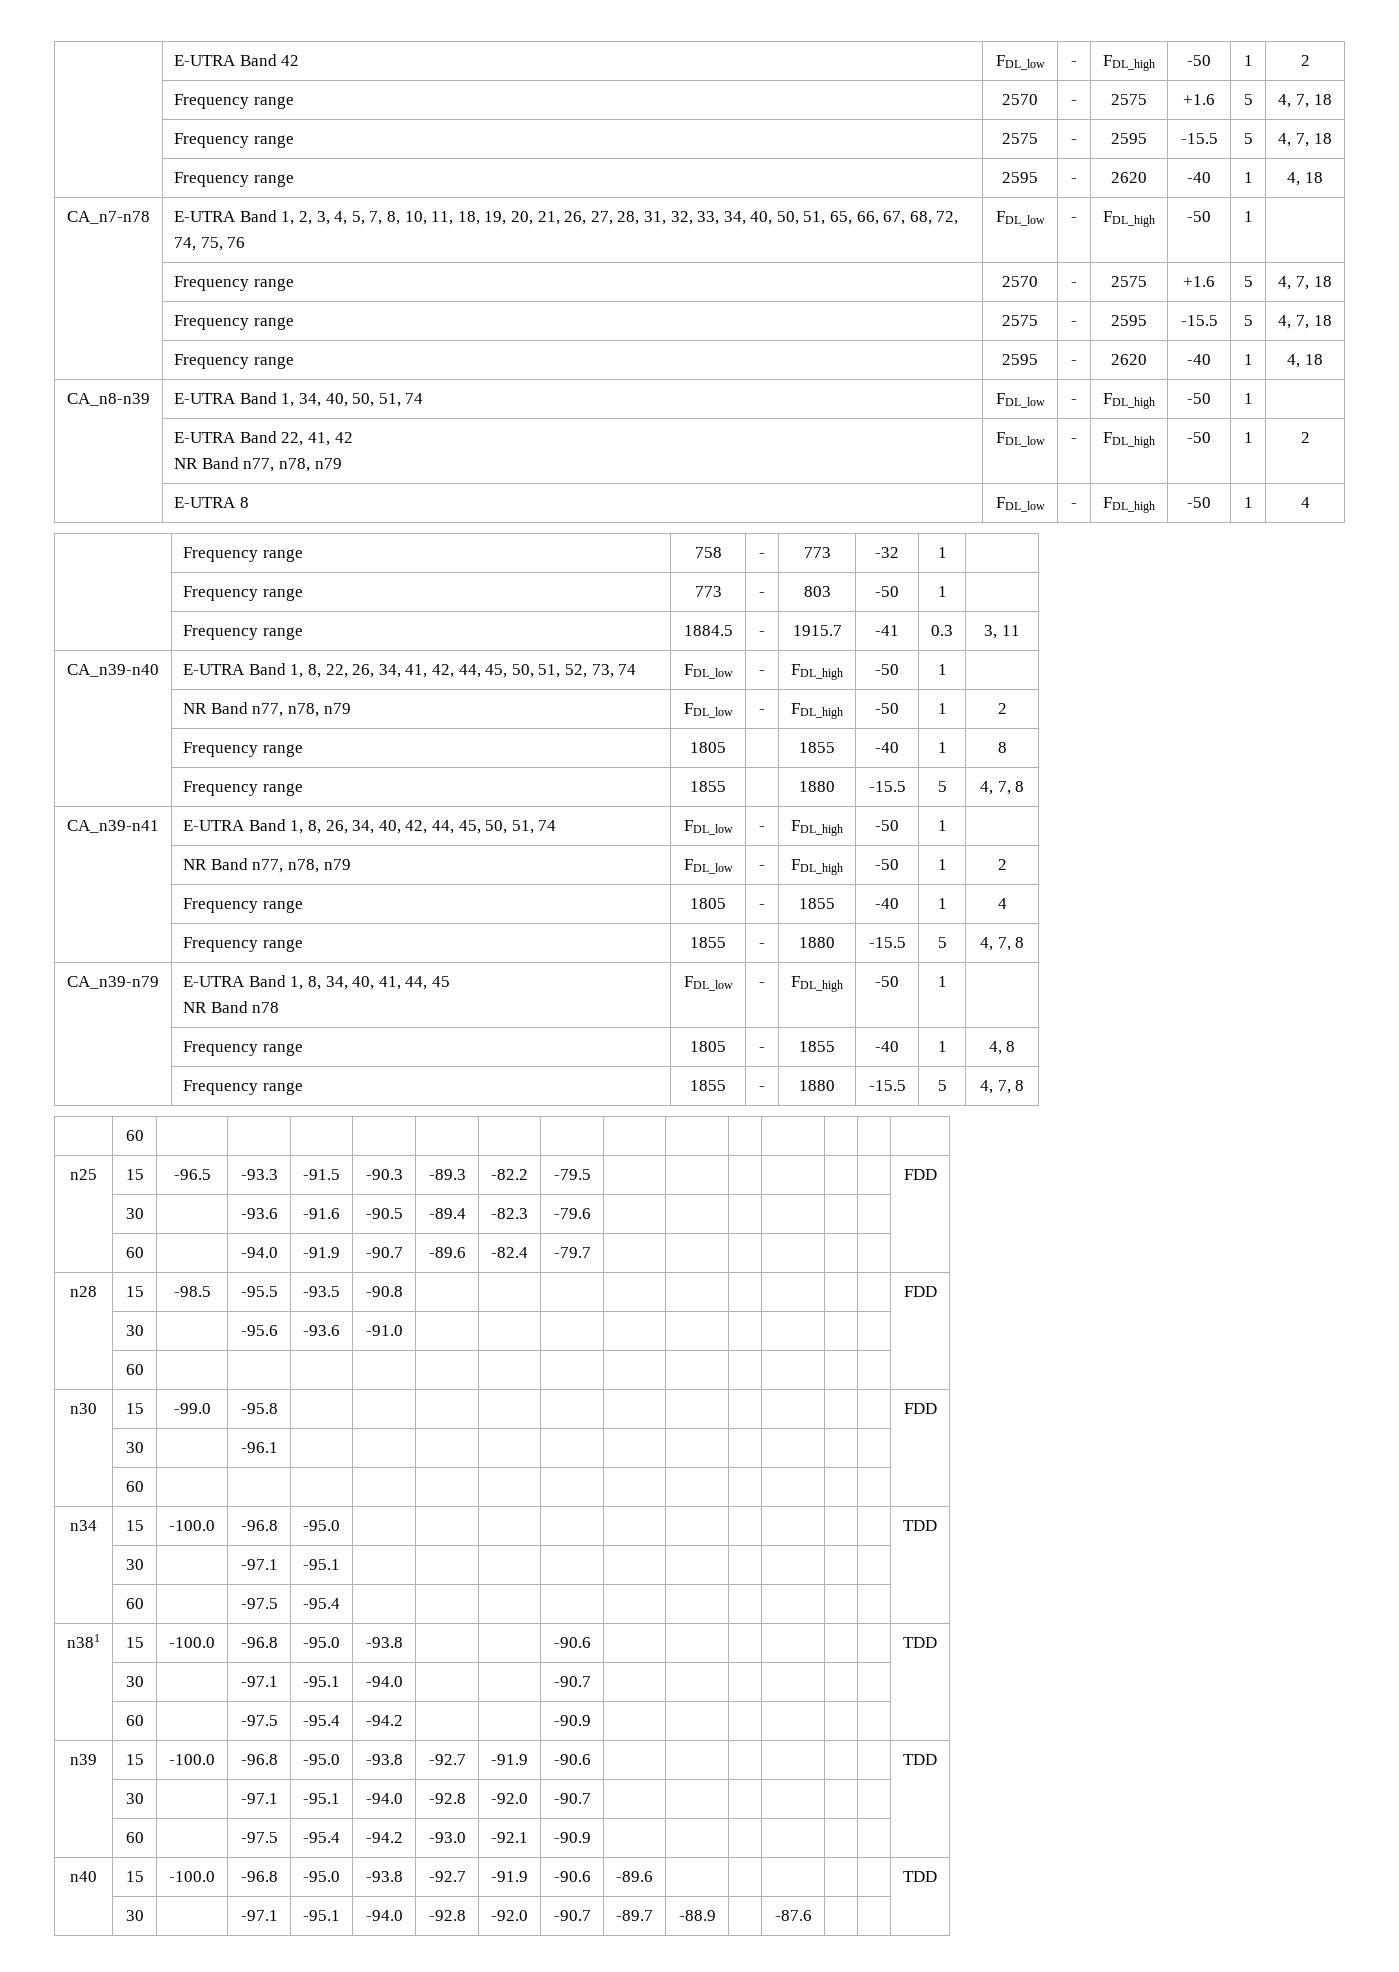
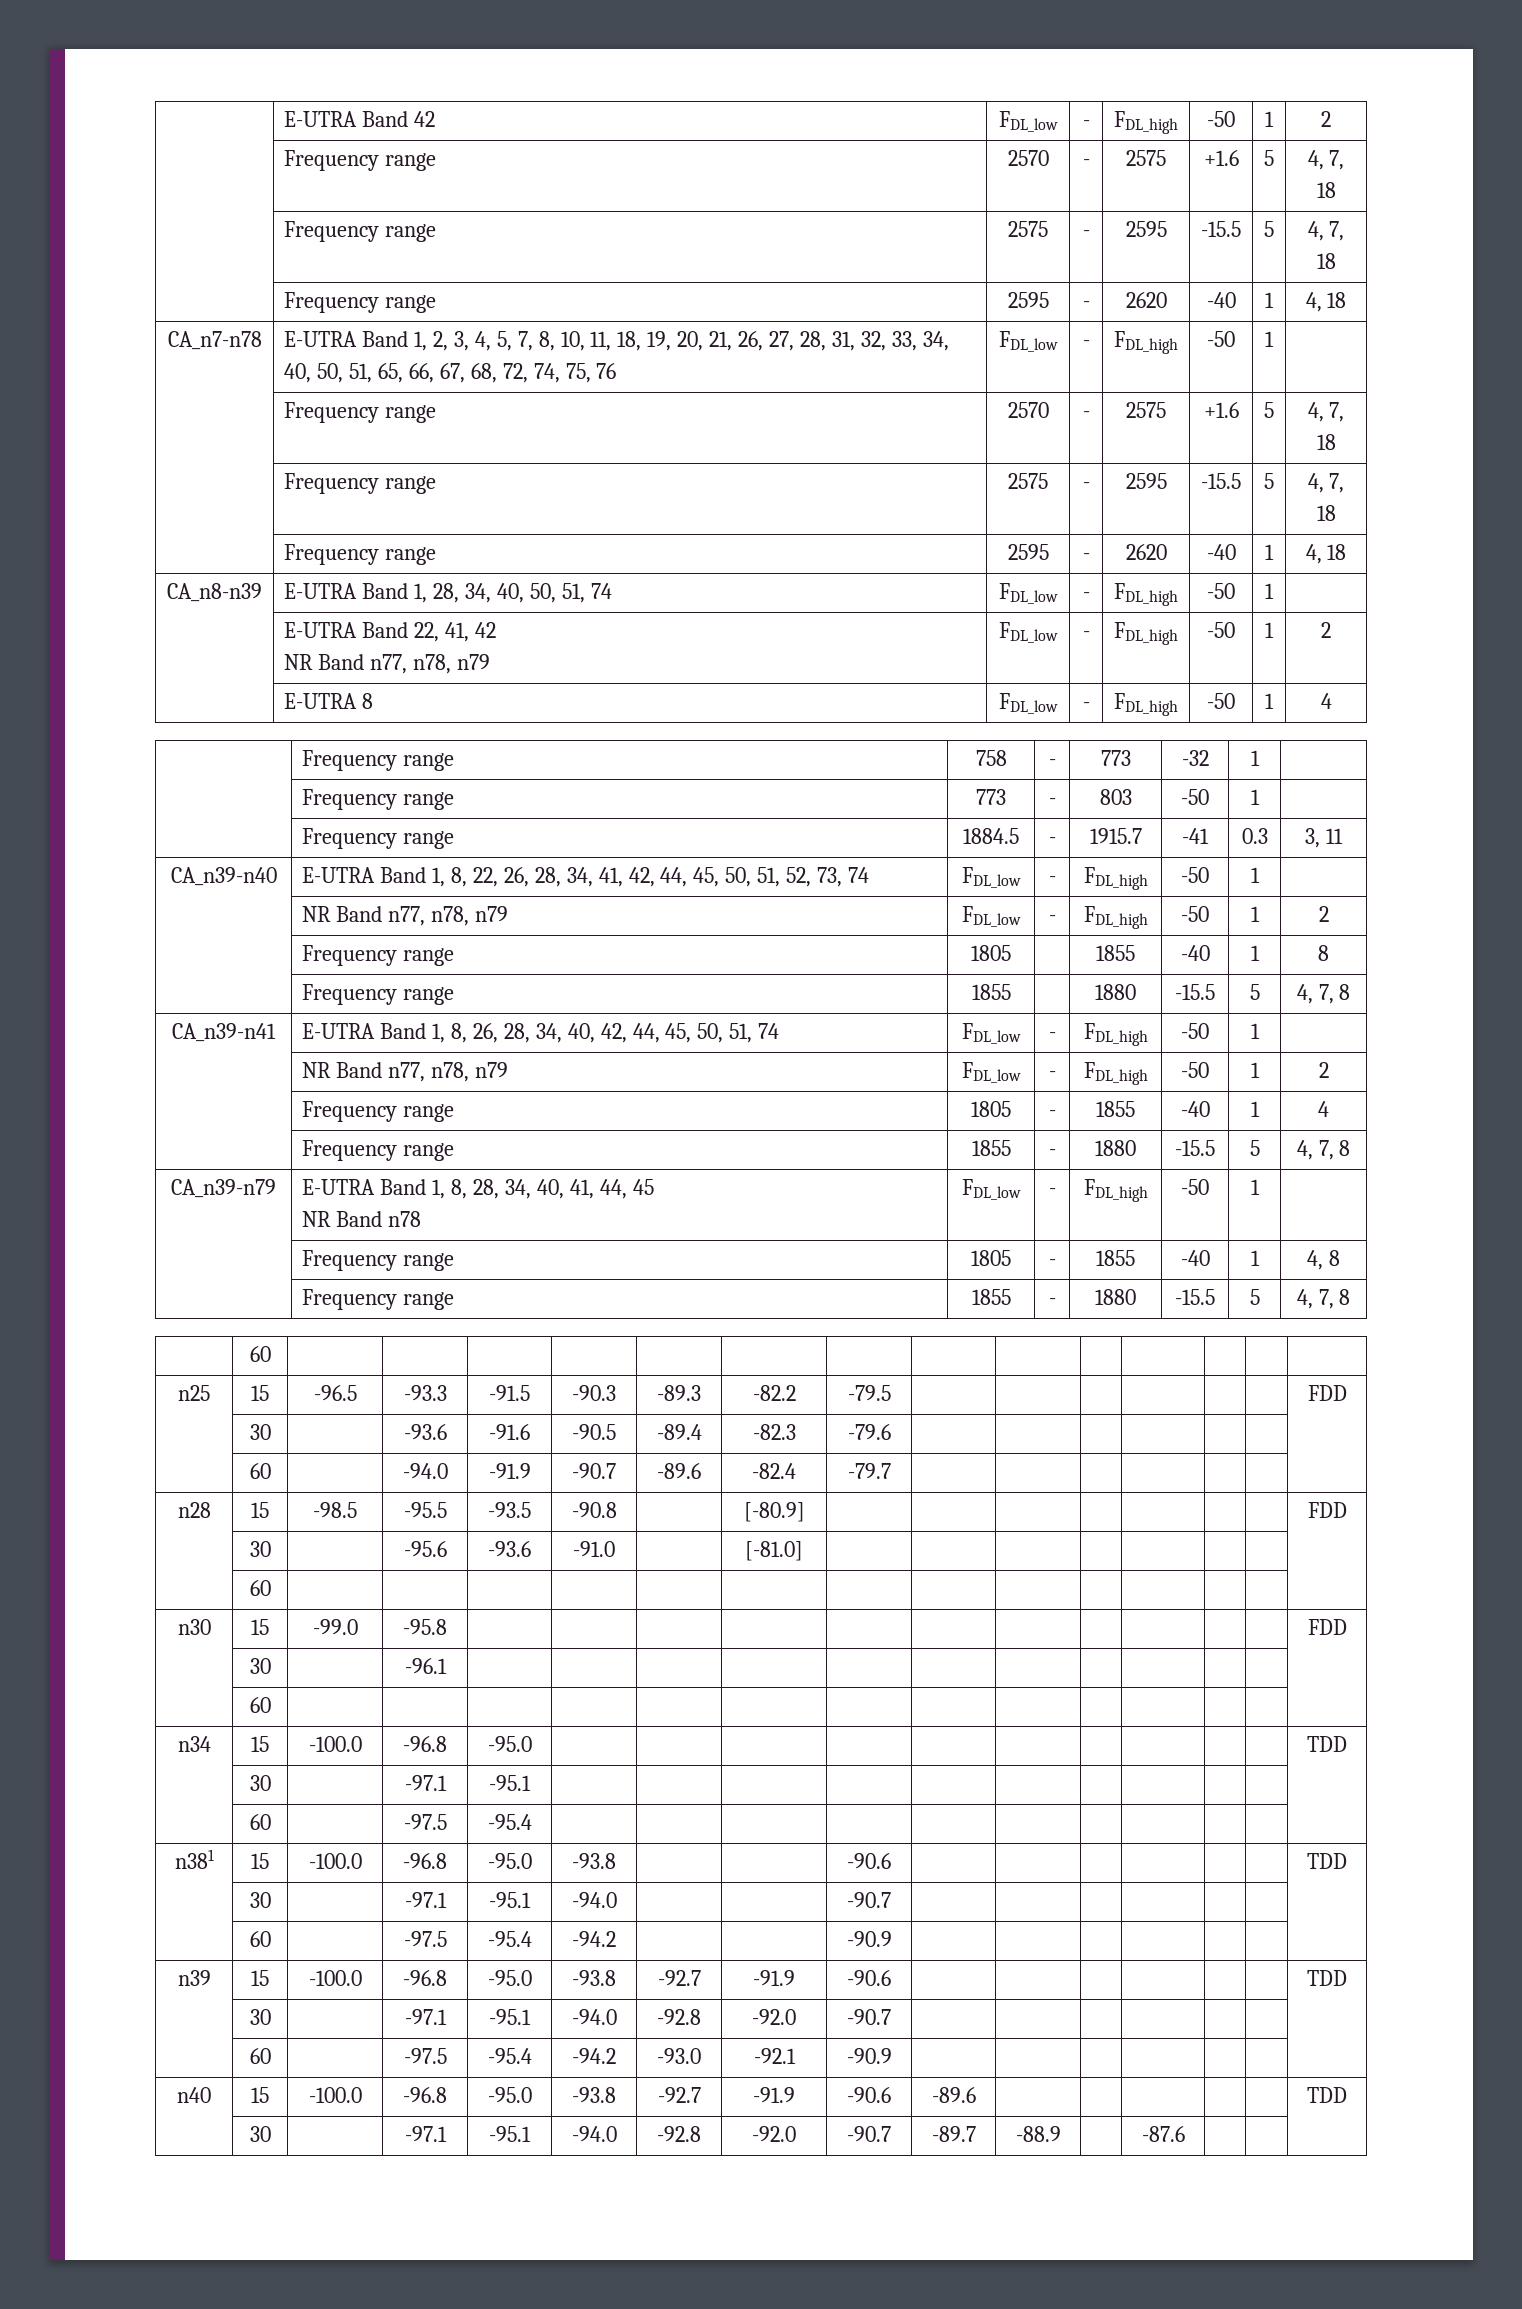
- CA_n8-n39 | E-UTRA Band 1, 34, 40, 50, 51, 74 | FDL_low | - | FDL_high | -50 | 1 |
+ CA_n8-n39 | E-UTRA Band 1, 28, 34, 40, 50, 51, 74 | FDL_low | - | FDL_high | -50 | 1 |
- CA_n39-n40 | E-UTRA Band 1, 8, 22, 26, 34, 41, 42, 44, 45, 50, 51, 52, 73, 74 | FDL_low | - | FDL_high | -50 | 1 |
+ CA_n39-n40 | E-UTRA Band 1, 8, 22, 26, 28, 34, 41, 42, 44, 45, 50, 51, 52, 73, 74 | FDL_low | - | FDL_high | -50 | 1 |
- CA_n39-n41 | E-UTRA Band 1, 8, 26, 34, 40, 42, 44, 45, 50, 51, 74 | FDL_low | - | FDL_high | -50 | 1 |
+ CA_n39-n41 | E-UTRA Band 1, 8, 26, 28, 34, 40, 42, 44, 45, 50, 51, 74 | FDL_low | - | FDL_high | -50 | 1 |
- CA_n39-n79 | E-UTRA Band 1, 8, 34, 40, 41, 44, 45
+ CA_n39-n79 | E-UTRA Band 1, 8, 28, 34, 40, 41, 44, 45
- n28 | 15 | -98.5 | -95.5 | -93.5 | -90.8 | | | | | | | | | | FDD
+ n28 | 15 | -98.5 | -95.5 | -93.5 | -90.8 | | [-80.9] | | | | | | | | FDD
- | 30 | | -95.6 | -93.6 | -91.0 | | | | | | | | | |
+ | 30 | | -95.6 | -93.6 | -91.0 | | [-81.0] | | | | | | | |

